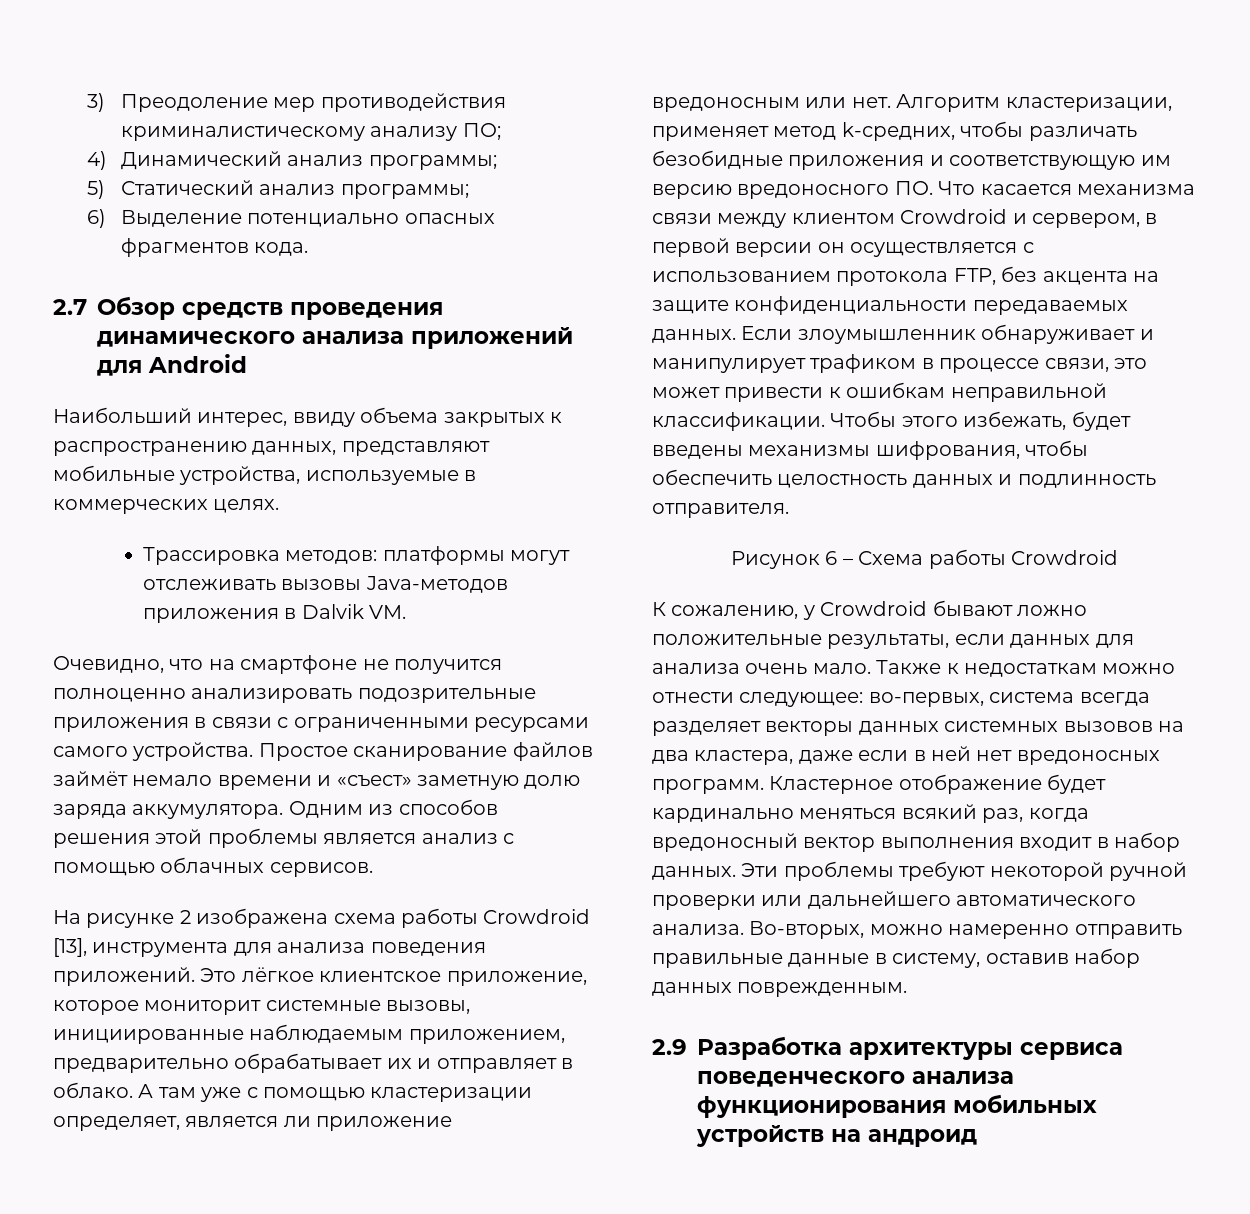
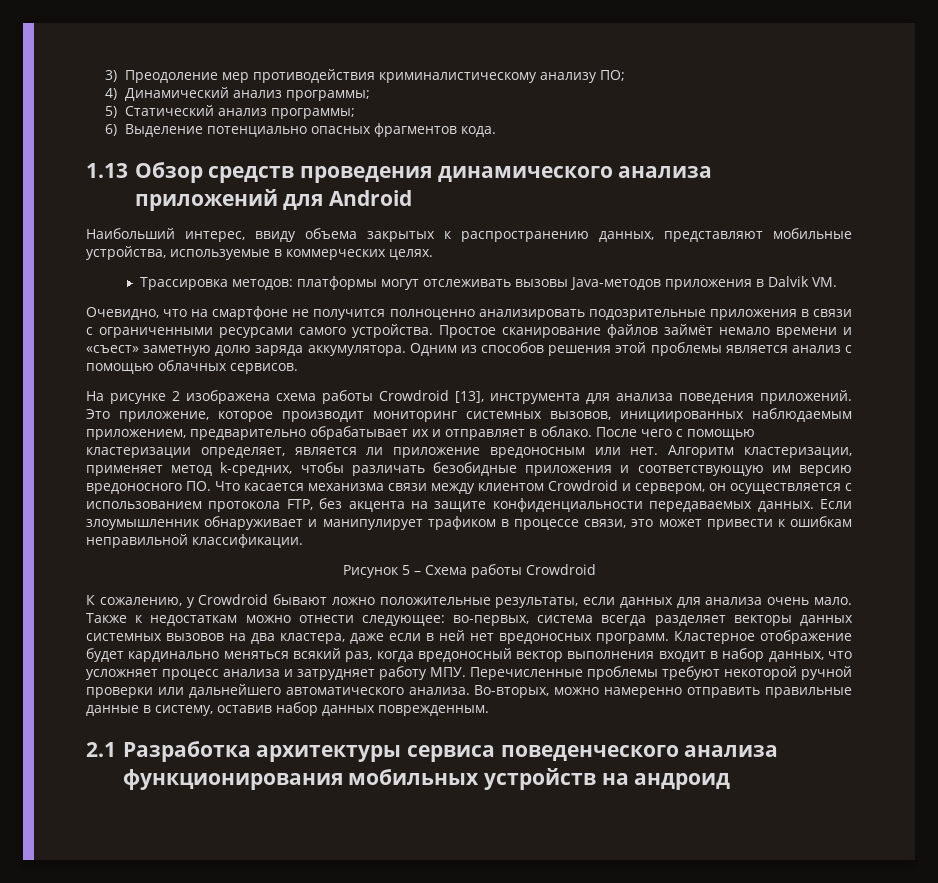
- 2.7 Обзор средств проведения динамического анализа приложений для Android
+ 1.13 Обзор средств проведения динамического анализа приложений для Android
- Это лёгкое клиентское приложение, которое мониторит системные вызовы, инициированные наблюдаемым приложением, предварительно обрабатывает их и отправляет в облако.
+ Это приложение, которое производит мониторинг системных вызовов, инициированных наблюдаемым приложением, предварительно обрабатывает их и отправляет в облако.
- А там уже с помощью кластеризации определяет, является ли приложение вредоносным или нет.
+ После чего с помощью кластеризации определяет, является ли приложение вредоносным или нет.
- Алгоритм кластеризации, применяет метод k-средних, чтобы различать безобидные приложения и соответствующую им версию вредоносного ПО. Что касается механизма связи между клиентом Crowdroid и сервером, в первой версии он осуществляется с использованием протокола FTP, без акцента на защите конфиденциальности передаваемых данных.
+ Алгоритм кластеризации, применяет метод k-средних, чтобы различать безобидные приложения и соответствующую им версию вредоносного ПО. Что касается механизма связи между клиентом Crowdroid и сервером, он осуществляется с использованием протокола FTP, без акцента на защите конфиденциальности передаваемых данных.
- Чтобы этого избежать, будет введены механизмы шифрования, чтобы обеспечить целостность данных и подлинность отправителя.
- Рисунок 6 – Схема работы Crowdroid
+ Рисунок 5 – Схема работы Crowdroid
- Кластерное отображение будет кардинально меняться всякий раз, когда вредоносный вектор выполнения входит в набор данных. Эти проблемы требуют некоторой ручной проверки или дальнейшего автоматического анализа.
+ Кластерное отображение будет кардинально меняться всякий раз, когда вредоносный вектор выполнения входит в набор данных, что усложняет процесс анализа и затрудняет работу МПУ. Перечисленные проблемы требуют некоторой ручной проверки или дальнейшего автоматического анализа.
- 2.9 Разработка архитектуры сервиса поведенческого анализа функционирования мобильных устройств на андроид
+ 2.1 Разработка архитектуры сервиса поведенческого анализа функционирования мобильных устройств на андроид

